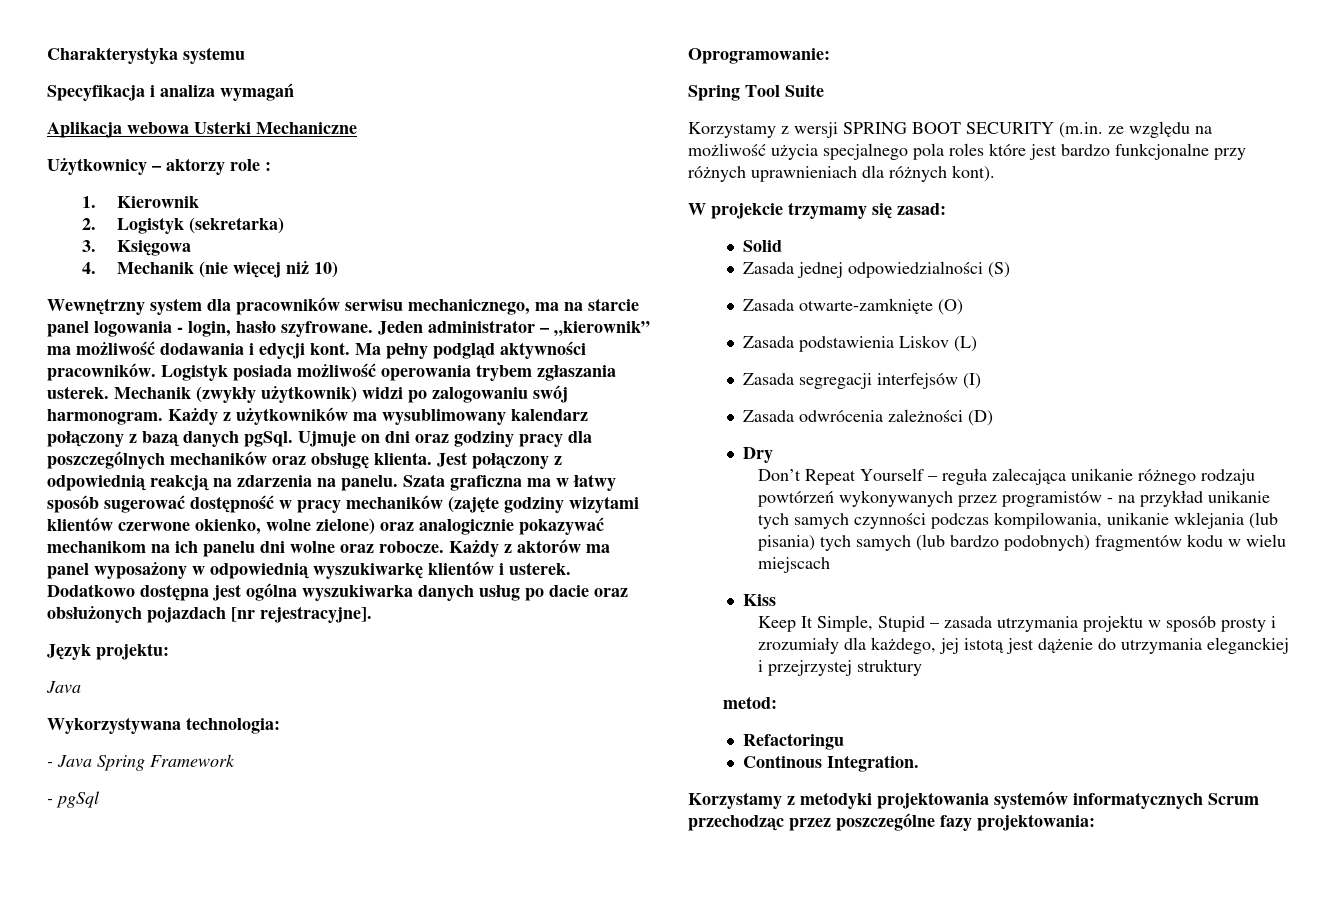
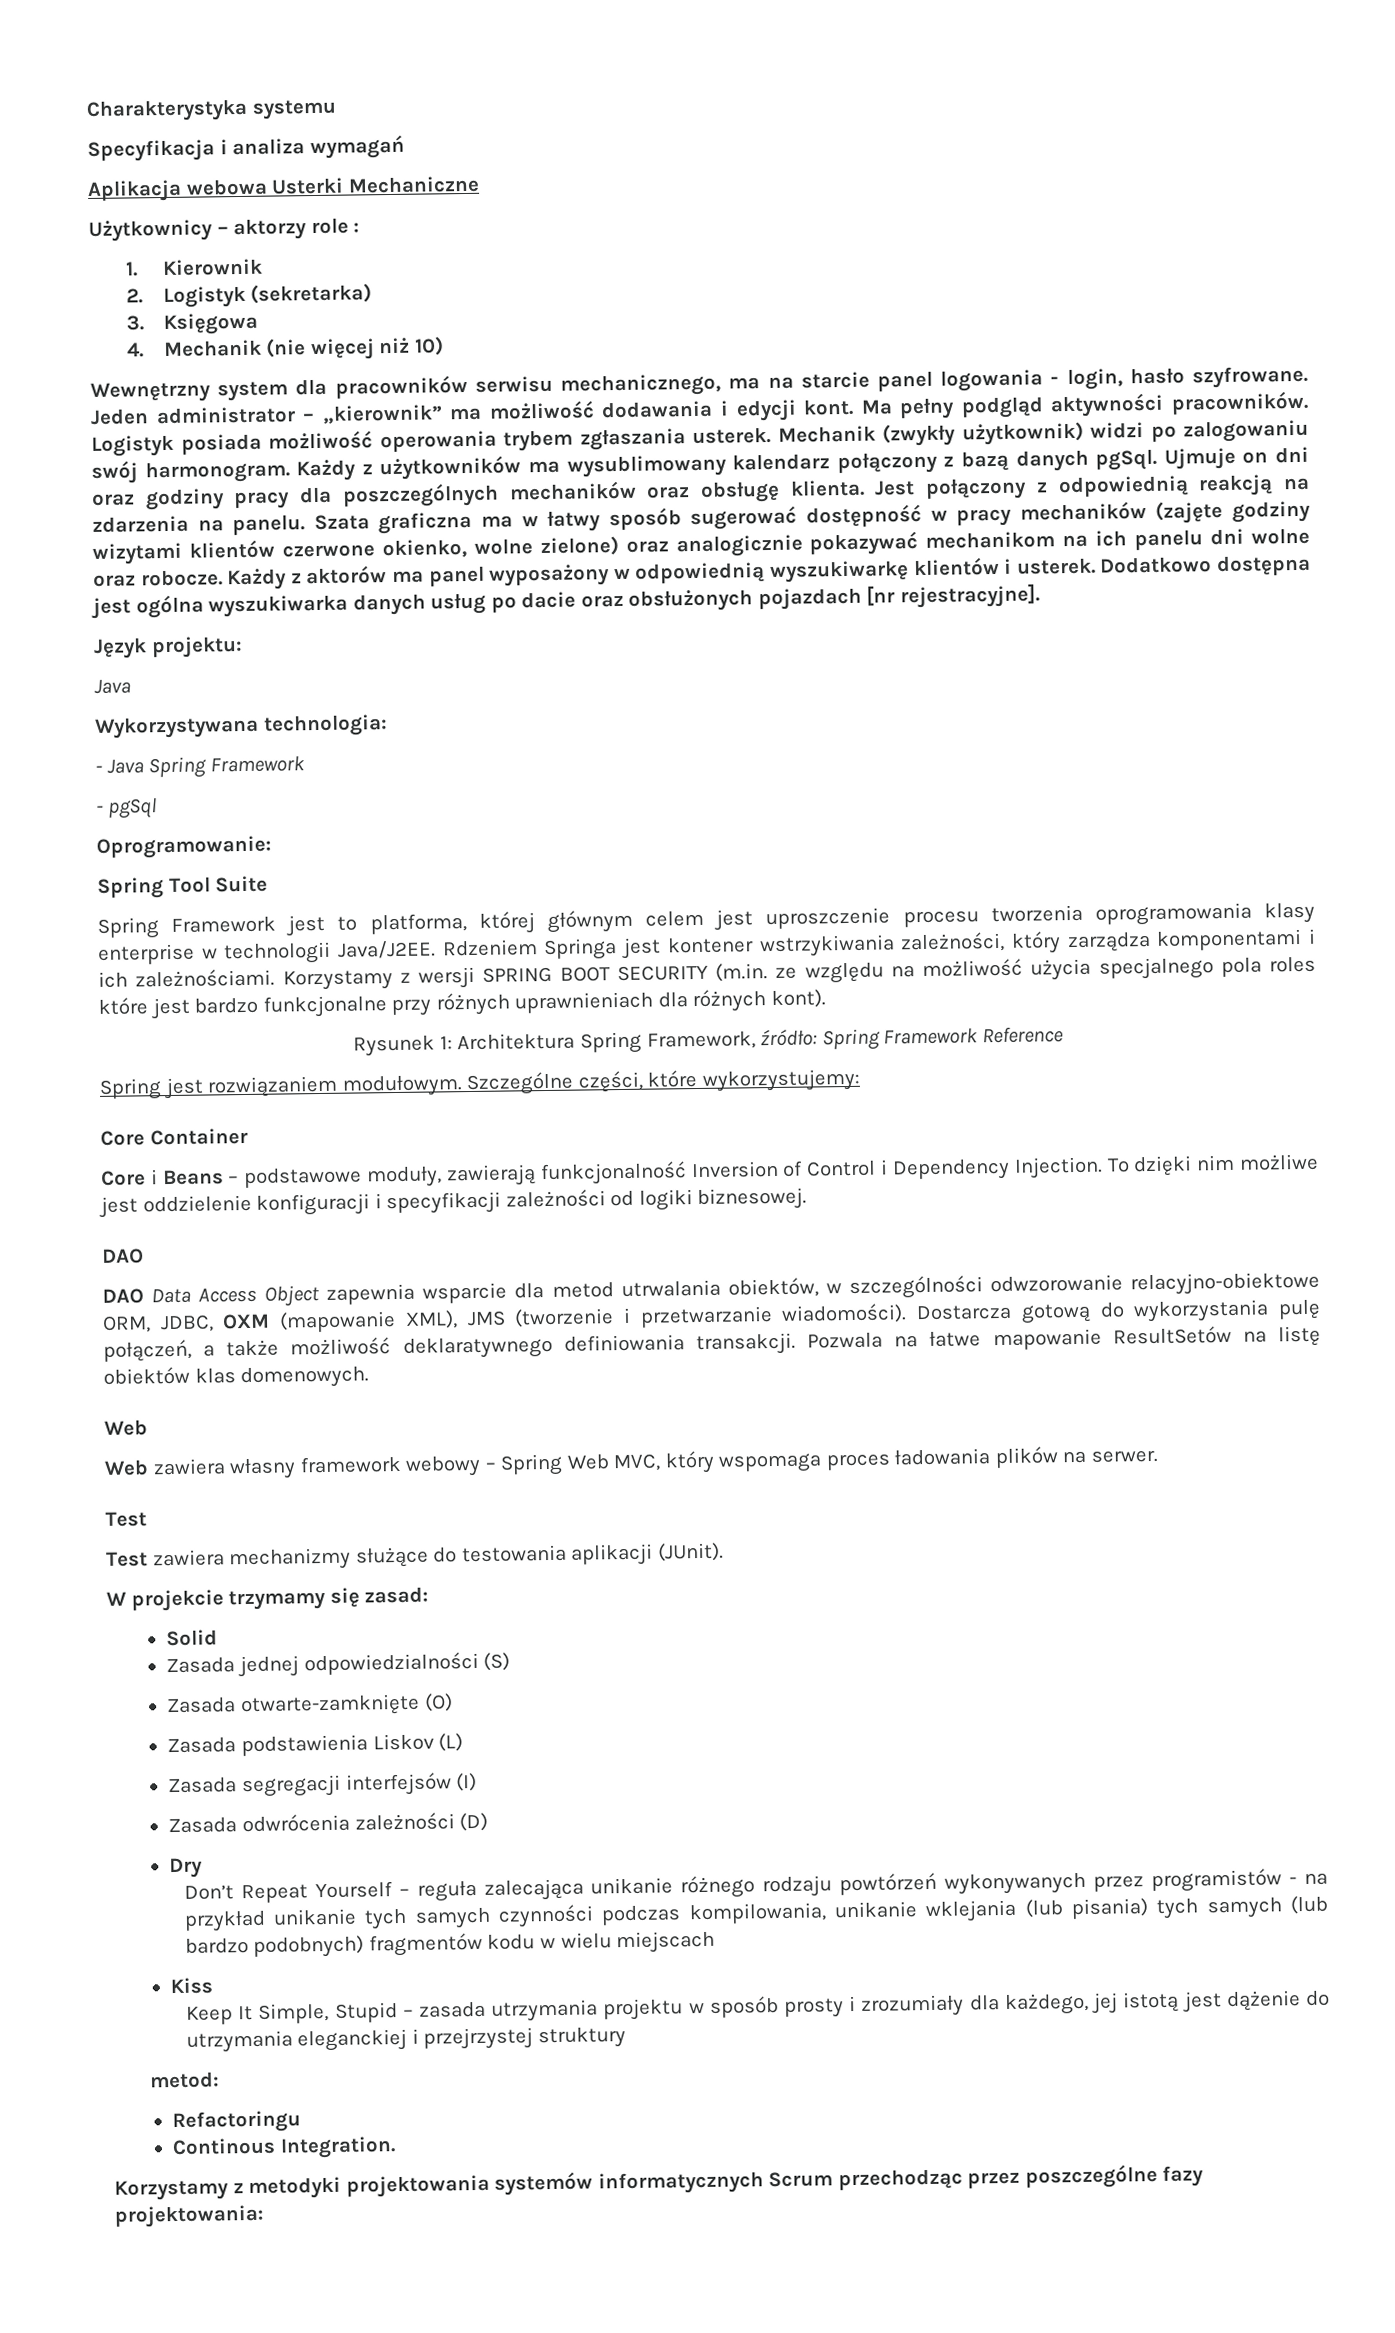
+ Spring Framework jest to platforma, której głównym celem jest uproszczenie procesu tworzenia oprogramowania klasy enterprise w technologii Java/J2EE. Rdzeniem Springa jest kontener wstrzykiwania zależności, który zarządza komponentami i ich zależnościami.
+ Rysunek 1: Architektura Spring Framework, źródło: Spring Framework Reference
+ Spring jest rozwiązaniem modułowym. Szczególne części, które wykorzystujemy:
+ Core Container
+ Core i Beans – podstawowe moduły, zawierają funkcjonalność Inversion of Control i Dependency Injection. To dzięki nim możliwe jest oddzielenie konfiguracji i specyfikacji zależności od logiki biznesowej.
+ DAO
+ DAO Data Access Object zapewnia wsparcie dla metod utrwalania obiektów, w szczególności odwzorowanie relacyjno-obiektowe ORM, JDBC, OXM (mapowanie XML), JMS (tworzenie i przetwarzanie wiadomości). Dostarcza gotową do wykorzystania pulę połączeń, a także możliwość deklaratywnego definiowania transakcji. Pozwala na łatwe mapowanie ResultSetów na listę obiektów klas domenowych.
+ Web
+ Web zawiera własny framework webowy – Spring Web MVC, który wspomaga proces ładowania plików na serwer.
+ Test
+ Test zawiera mechanizmy służące do testowania aplikacji (JUnit).

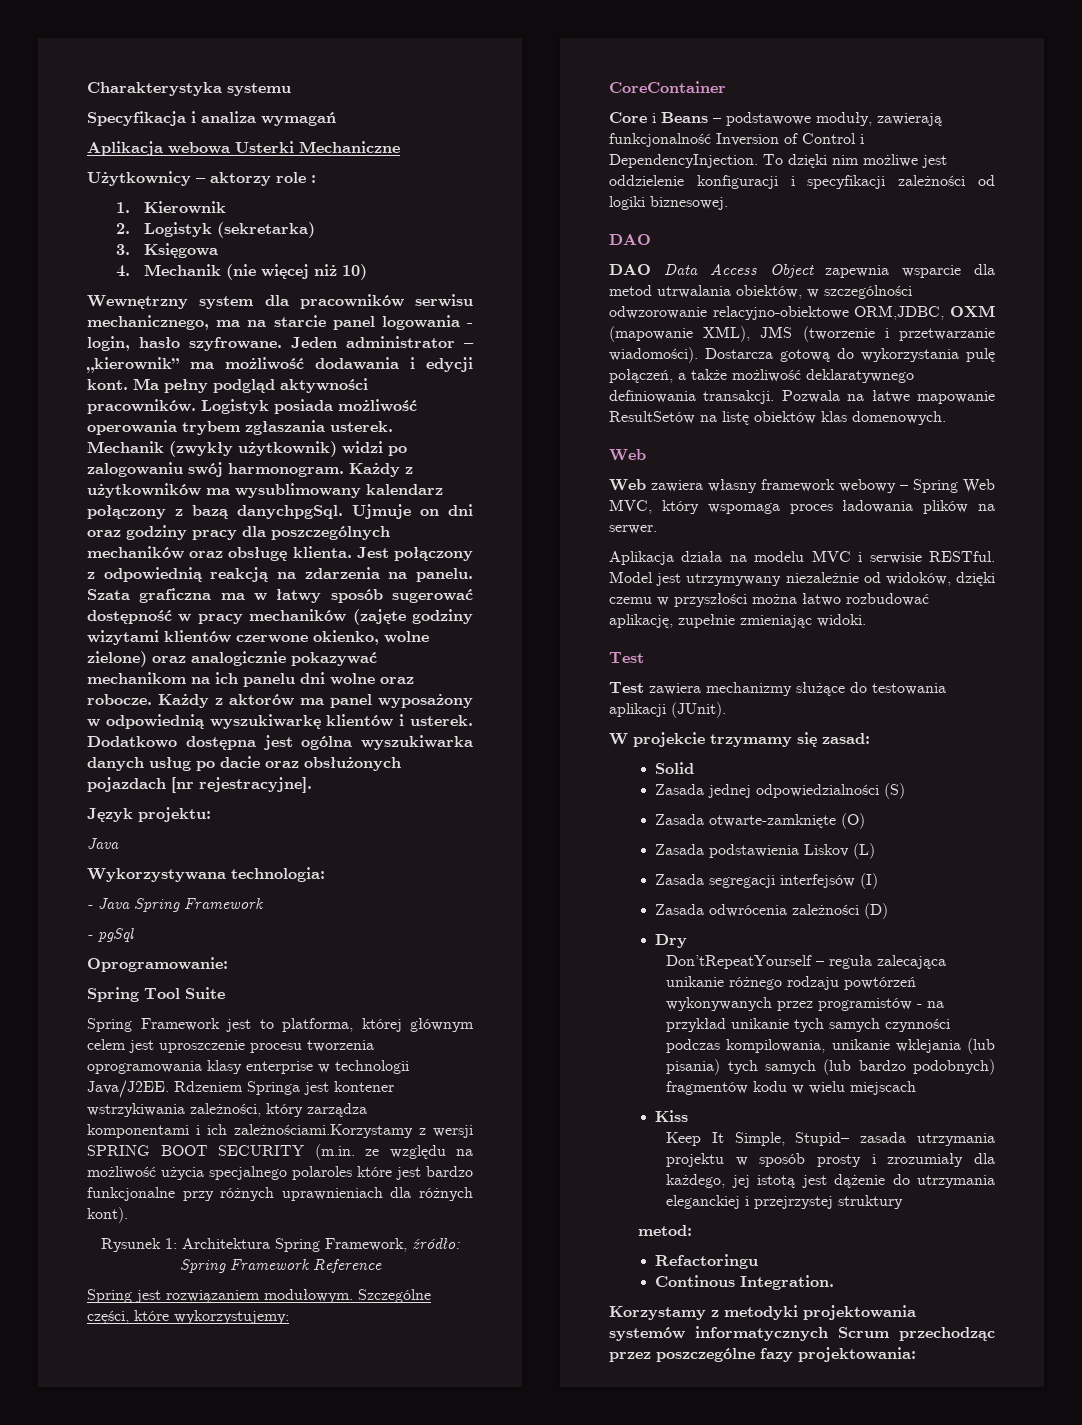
- Każdy z użytkowników ma wysublimowany kalendarz połączony z bazą danych pgSql.
+ Każdy z użytkowników ma wysublimowany kalendarz połączony z bazą danychpgSql.
- Rdzeniem Springa jest kontener wstrzykiwania zależności, który zarządza komponentami i ich zależnościami. Korzystamy z wersji SPRING BOOT SECURITY (m.in. ze względu na możliwość użycia specjalnego pola roles które jest bardzo funkcjonalne przy różnych uprawnieniach dla różnych kont).
+ Rdzeniem Springa jest kontener wstrzykiwania zależności, który zarządza komponentami i ich zależnościami.Korzystamy z wersji SPRING BOOT SECURITY (m.in. ze względu na możliwość użycia specjalnego polaroles które jest bardzo funkcjonalne przy różnych uprawnieniach dla różnych kont).
- Core Container
+ CoreContainer
- Core i Beans – podstawowe moduły, zawierają funkcjonalność Inversion of Control i Dependency Injection.
+ Core i Beans – podstawowe moduły, zawierają funkcjonalność Inversion of Control i DependencyInjection.
- DAO Data Access Object zapewnia wsparcie dla metod utrwalania obiektów, w szczególności odwzorowanie relacyjno-obiektowe ORM, JDBC, OXM (mapowanie XML), JMS (tworzenie i przetwarzanie wiadomości).
+ DAO Data Access Object zapewnia wsparcie dla metod utrwalania obiektów, w szczególności odwzorowanie relacyjno-obiektowe ORM,JDBC, OXM (mapowanie XML), JMS (tworzenie i przetwarzanie wiadomości).
+ Aplikacja działa na modelu MVC i serwisie RESTful. Model jest utrzymywany niezależnie od widoków, dzięki czemu w przyszłości można łatwo rozbudować aplikację, zupełnie zmieniając widoki.
- Don’t Repeat Yourself – reguła zalecająca unikanie różnego rodzaju powtórzeń wykonywanych przez programistów - na przykład unikanie tych samych czynności podczas kompilowania, unikanie wklejania (lub pisania) tych samych (lub bardzo podobnych) fragmentów kodu w wielu miejscach
+ Don’tRepeatYourself – reguła zalecająca unikanie różnego rodzaju powtórzeń wykonywanych przez programistów - na przykład unikanie tych samych czynności podczas kompilowania, unikanie wklejania (lub pisania) tych samych (lub bardzo podobnych) fragmentów kodu w wielu miejscach
- Keep It Simple, Stupid – zasada utrzymania projektu w sposób prosty i zrozumiały dla każdego, jej istotą jest dążenie do utrzymania eleganckiej i przejrzystej struktury
+ Keep It Simple, Stupid– zasada utrzymania projektu w sposób prosty i zrozumiały dla każdego, jej istotą jest dążenie do utrzymania eleganckiej i przejrzystej struktury

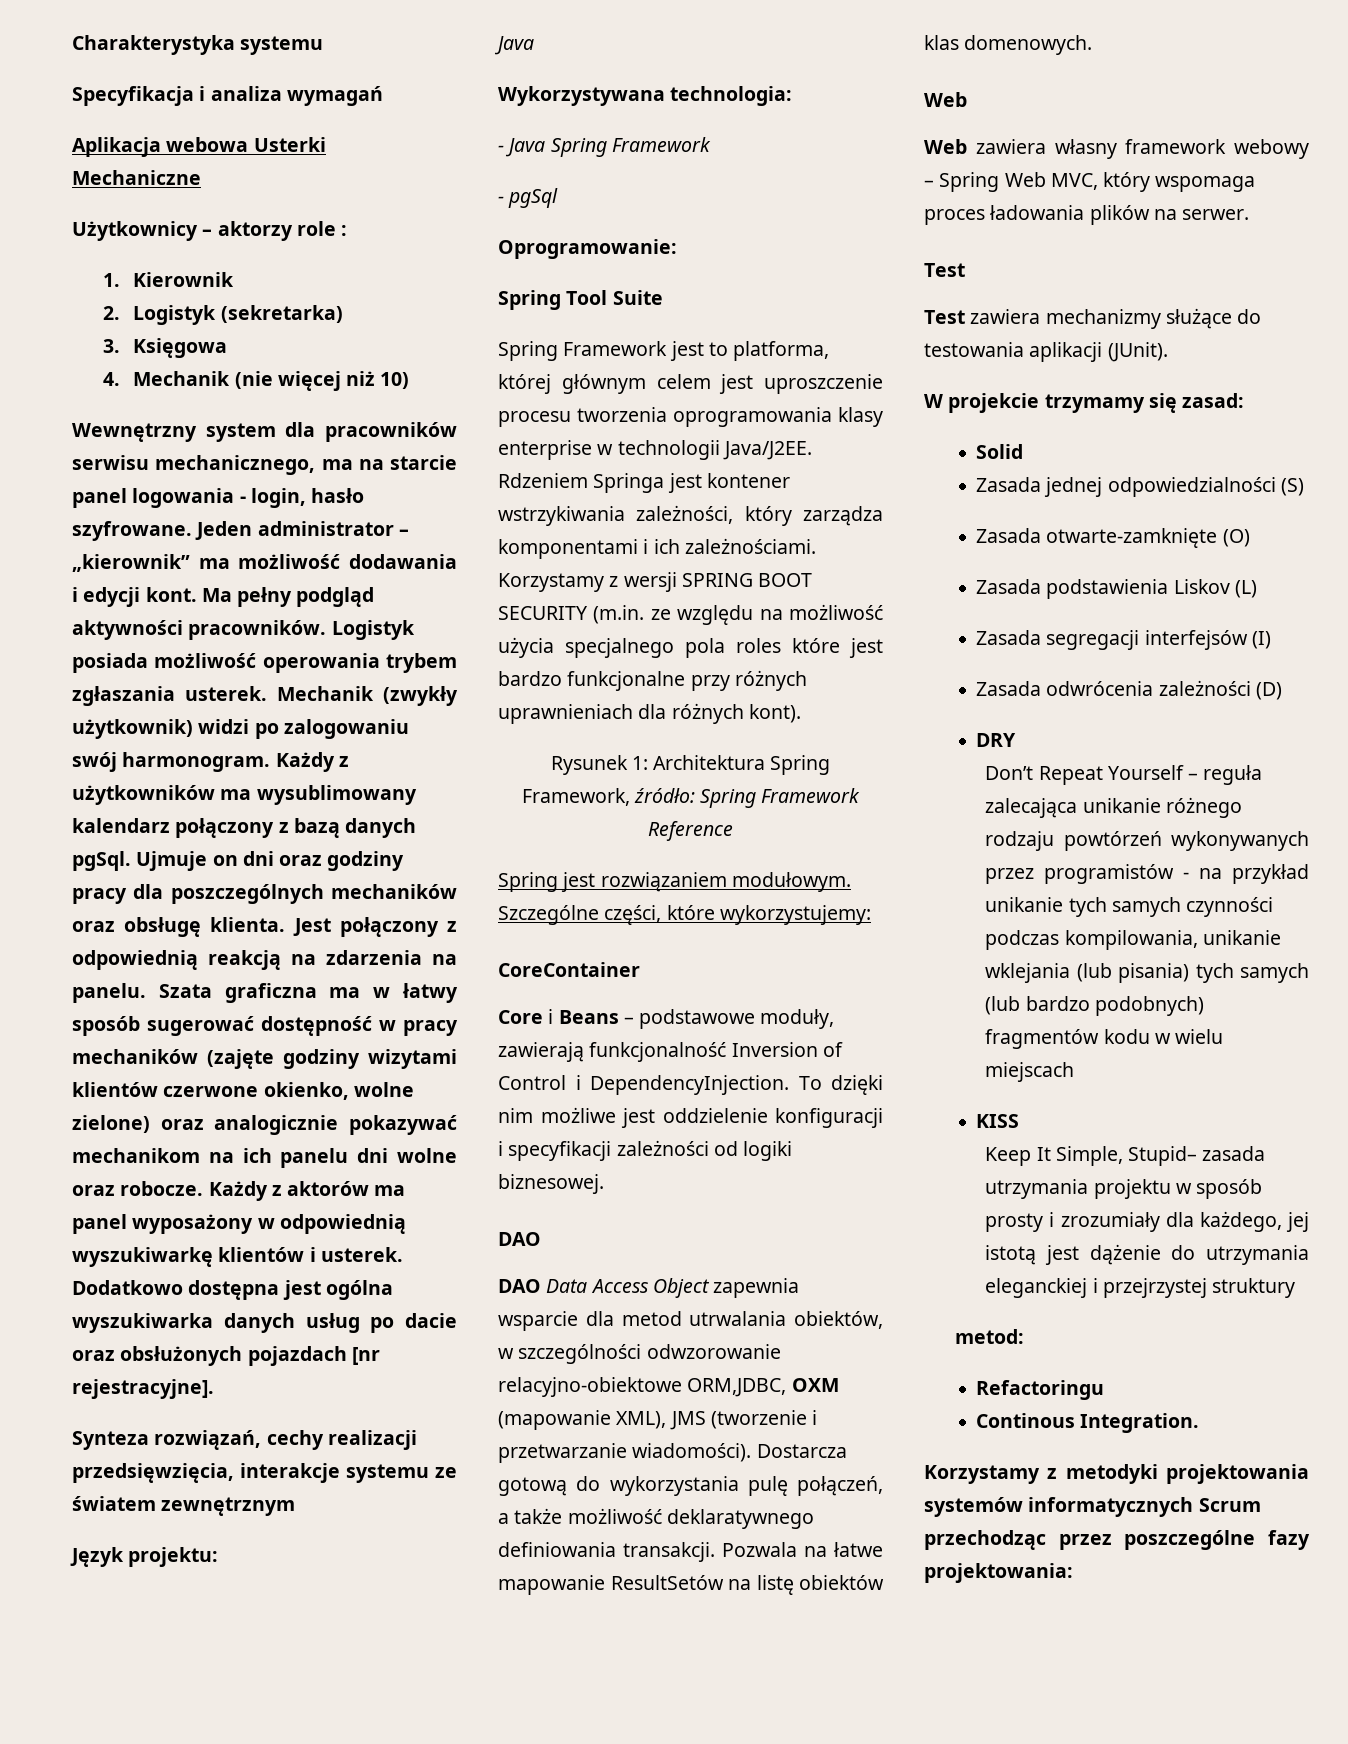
- Każdy z użytkowników ma wysublimowany kalendarz połączony z bazą danychpgSql.
+ Każdy z użytkowników ma wysublimowany kalendarz połączony z bazą danych pgSql.
+ Synteza rozwiązań, cechy realizacji przedsięwzięcia, interakcje systemu ze światem zewnętrznym
- Rdzeniem Springa jest kontener wstrzykiwania zależności, który zarządza komponentami i ich zależnościami.Korzystamy z wersji SPRING BOOT SECURITY (m.in. ze względu na możliwość użycia specjalnego polaroles które jest bardzo funkcjonalne przy różnych uprawnieniach dla różnych kont).
+ Rdzeniem Springa jest kontener wstrzykiwania zależności, który zarządza komponentami i ich zależnościami. Korzystamy z wersji SPRING BOOT SECURITY (m.in. ze względu na możliwość użycia specjalnego pola roles które jest bardzo funkcjonalne przy różnych uprawnieniach dla różnych kont).
- Aplikacja działa na modelu MVC i serwisie RESTful. Model jest utrzymywany niezależnie od widoków, dzięki czemu w przyszłości można łatwo rozbudować aplikację, zupełnie zmieniając widoki.
- Dry
- Don’tRepeatYourself – reguła zalecająca unikanie różnego rodzaju powtórzeń wykonywanych przez programistów - na przykład unikanie tych samych czynności podczas kompilowania, unikanie wklejania (lub pisania) tych samych (lub bardzo podobnych) fragmentów kodu w wielu miejscach
+ DRY
+ Don’t Repeat Yourself – reguła zalecająca unikanie różnego rodzaju powtórzeń wykonywanych przez programistów - na przykład unikanie tych samych czynności podczas kompilowania, unikanie wklejania (lub pisania) tych samych (lub bardzo podobnych) fragmentów kodu w wielu miejscach
- Kiss
+ KISS

